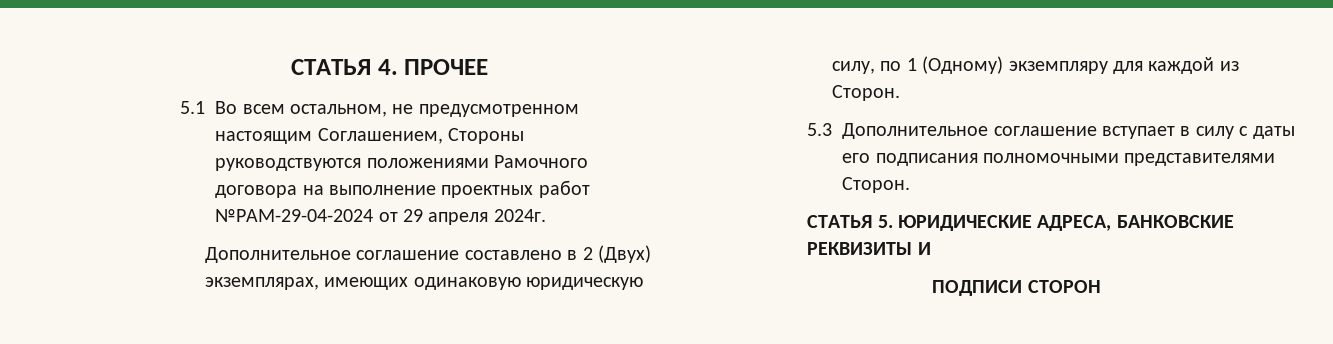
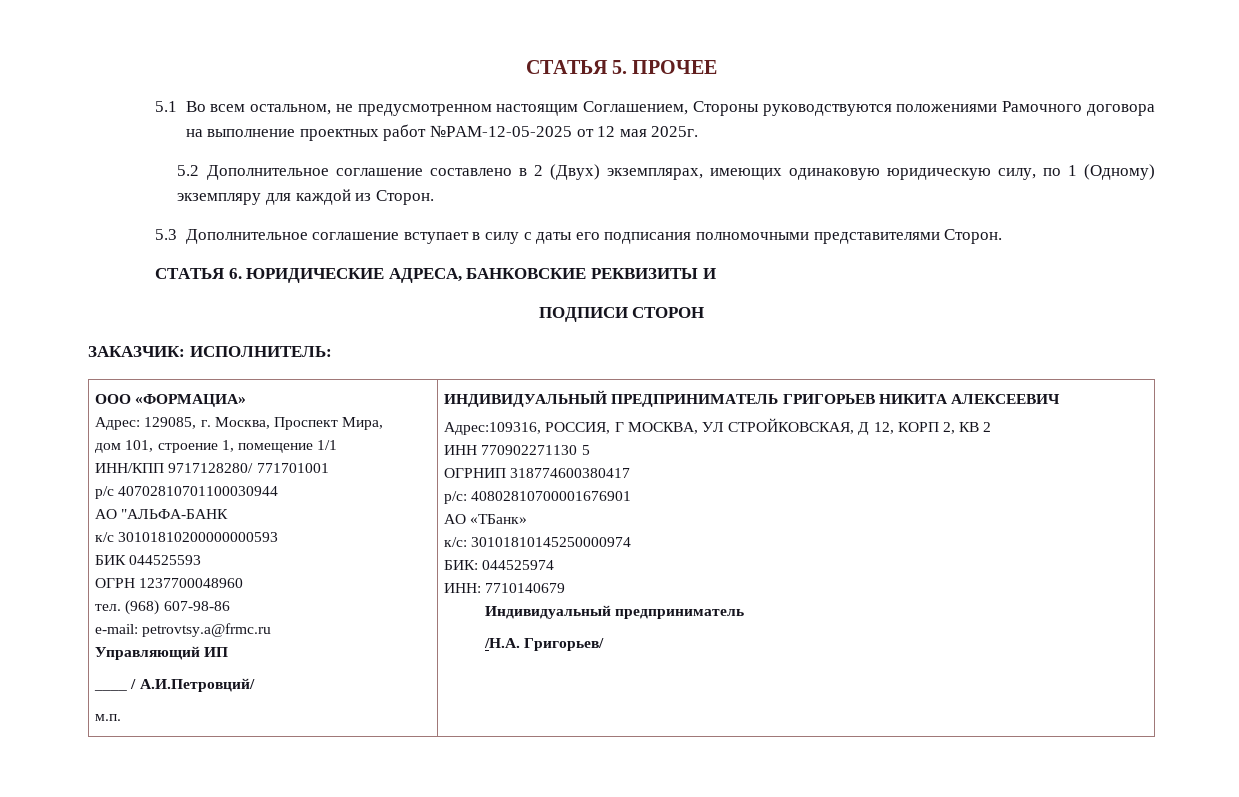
- СТАТЬЯ 4. ПРОЧЕЕ
+ СТАТЬЯ 5. ПРОЧЕЕ
- 5.1 Во всем остальном, не предусмотренном настоящим Соглашением, Стороны руководствуются положениями Рамочного договора на выполнение проектных работ №РАМ-29-04-2024 от 29 апреля 2024г.
- Дополнительное соглашение составлено в 2 (Двух) экземплярах, имеющих одинаковую юридическую силу, по 1 (Одному) экземпляру для каждой из Сторон.
+ 5.1 Во всем остальном, не предусмотренном настоящим Соглашением, Стороны руководствуются положениями Рамочного договора на выполнение проектных работ №РАМ-12-05-2025 от 12 мая 2025г.
+ 5.2 Дополнительное соглашение составлено в 2 (Двух) экземплярах, имеющих одинаковую юридическую силу, по 1 (Одному) экземпляру для каждой из Сторон.
- СТАТЬЯ 5. ЮРИДИЧЕСКИЕ АДРЕСА, БАНКОВСКИЕ РЕКВИЗИТЫ И
+ СТАТЬЯ 6. ЮРИДИЧЕСКИЕ АДРЕСА, БАНКОВСКИЕ РЕКВИЗИТЫ И
+ ЗАКАЗЧИК: ИСПОЛНИТЕЛЬ:
+ ООО «ФОРМАЦИА»
+ Адрес: 129085, г. Москва, Проспект Мира,
+ дом 101, строение 1, помещение 1/1
+ ИНН/КПП 9717128280/ 771701001
+ р/с 40702810701100030944
+ АО "АЛЬФА-БАНК
+ к/с 30101810200000000593
+ БИК 044525593
+ ОГРН 1237700048960
+ тел. (968) 607-98-86
+ e-mail: petrovtsy.a@frmc.ru
+ Управляющий ИП
+ ____ / А.И.Петровций/
+ м.п. | ИНДИВИДУАЛЬНЫЙ ПРЕДПРИНИМАТЕЛЬ ГРИГОРЬЕВ НИКИТА АЛЕКСЕЕВИЧ
+ Адрес:109316, РОССИЯ, Г МОСКВА, УЛ СТРОЙКОВСКАЯ, Д 12, КОРП 2, КВ 2
+ ИНН 770902271130 5
+ ОГРНИП 318774600380417
+ р/с: 40802810700001676901
+ АО «ТБанк»
+ к/с: 30101810145250000974
+ БИК: 044525974
+ ИНН: 7710140679
+ Индивидуальный предприниматель
+ /Н.А. Григорьев/

